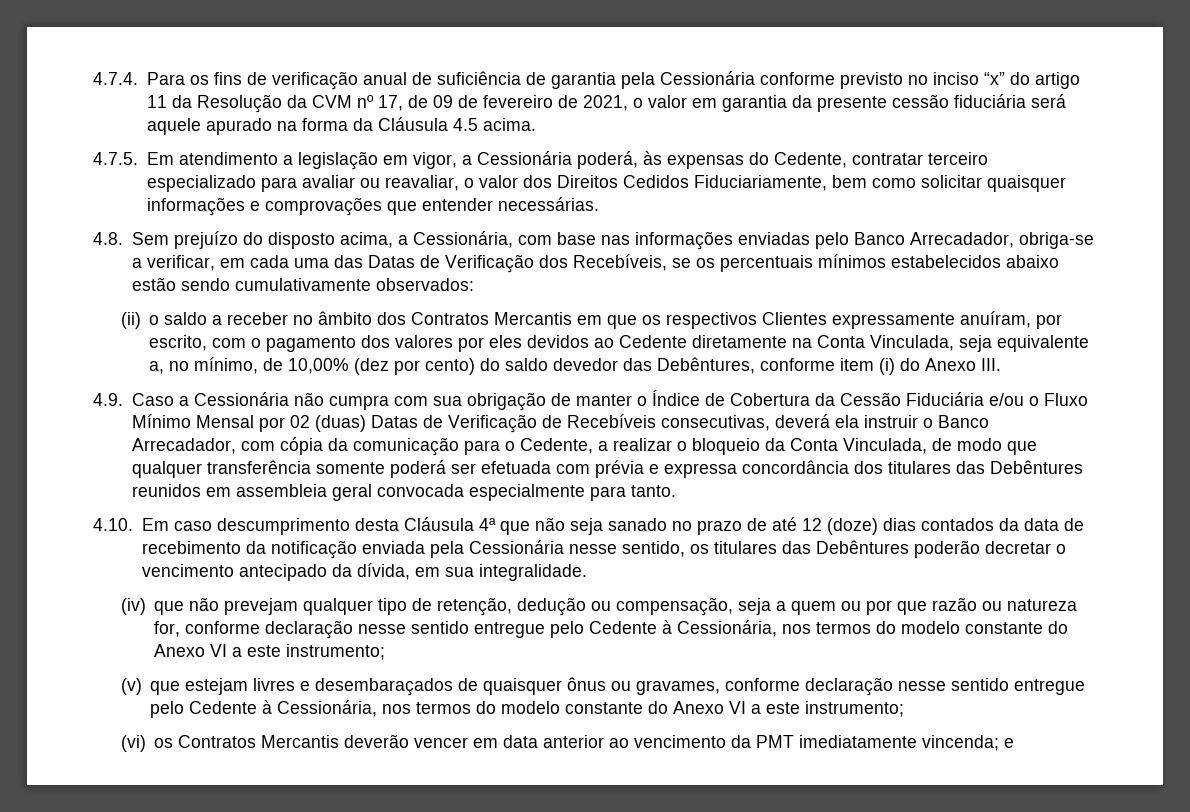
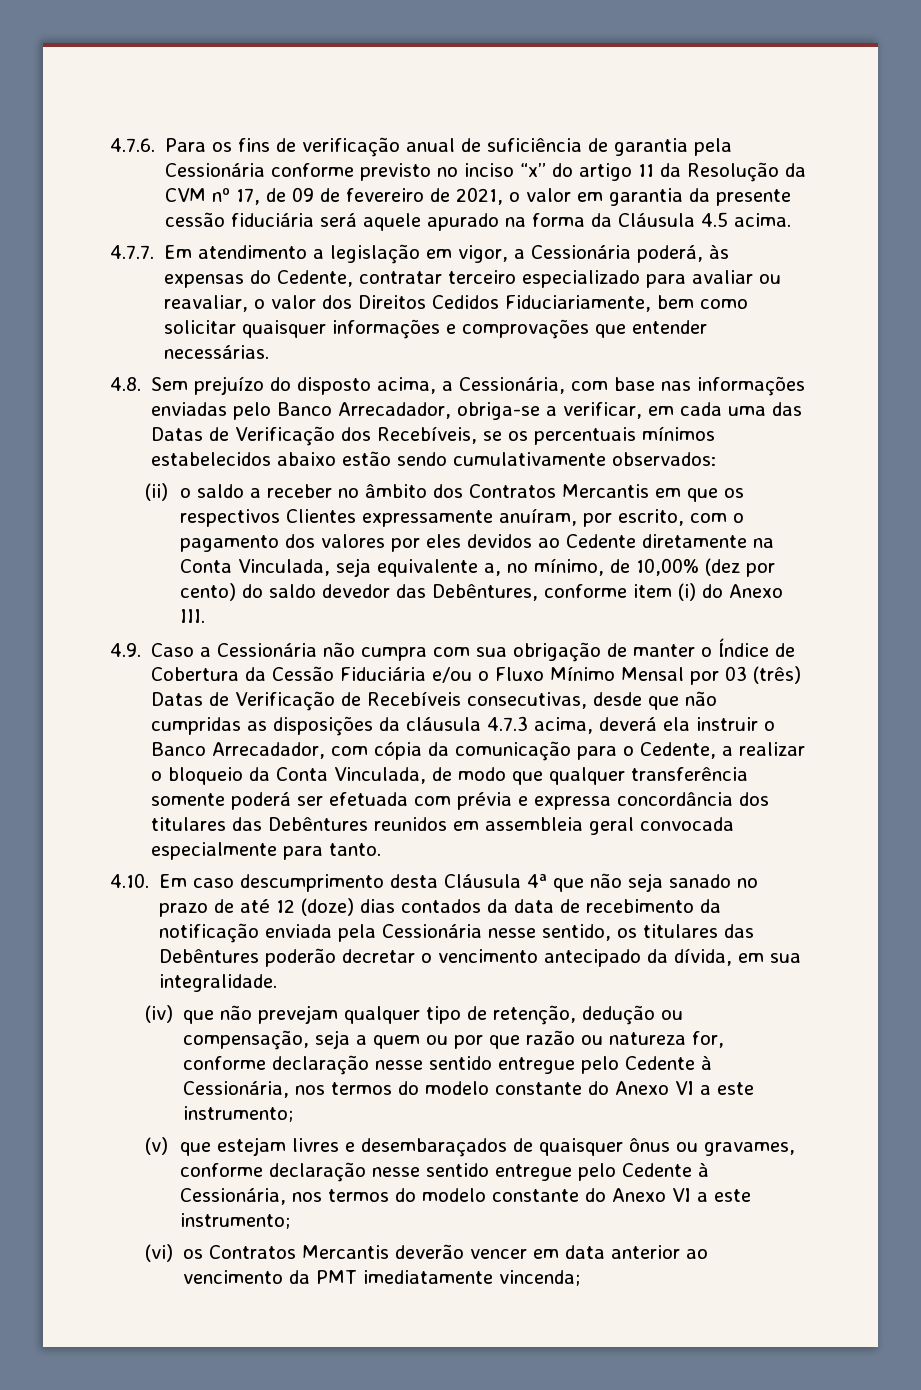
- 4.7.4. Para os fins de verificação anual de suficiência de garantia pela Cessionária conforme previsto no inciso “x” do artigo 11 da Resolução da CVM nº 17, de 09 de fevereiro de 2021, o valor em garantia da presente cessão fiduciária será aquele apurado na forma da Cláusula 4.5 acima.
+ 4.7.6. Para os fins de verificação anual de suficiência de garantia pela Cessionária conforme previsto no inciso “x” do artigo 11 da Resolução da CVM nº 17, de 09 de fevereiro de 2021, o valor em garantia da presente cessão fiduciária será aquele apurado na forma da Cláusula 4.5 acima.
- 4.7.5. Em atendimento a legislação em vigor, a Cessionária poderá, às expensas do Cedente, contratar terceiro especializado para avaliar ou reavaliar, o valor dos Direitos Cedidos Fiduciariamente, bem como solicitar quaisquer informações e comprovações que entender necessárias.
+ 4.7.7. Em atendimento a legislação em vigor, a Cessionária poderá, às expensas do Cedente, contratar terceiro especializado para avaliar ou reavaliar, o valor dos Direitos Cedidos Fiduciariamente, bem como solicitar quaisquer informações e comprovações que entender necessárias.
- 4.9. Caso a Cessionária não cumpra com sua obrigação de manter o Índice de Cobertura da Cessão Fiduciária e/ou o Fluxo Mínimo Mensal por 02 (duas) Datas de Verificação de Recebíveis consecutivas, deverá ela instruir o Banco Arrecadador, com cópia da comunicação para o Cedente, a realizar o bloqueio da Conta Vinculada, de modo que qualquer transferência somente poderá ser efetuada com prévia e expressa concordância dos titulares das Debêntures reunidos em assembleia geral convocada especialmente para tanto.
+ 4.9. Caso a Cessionária não cumpra com sua obrigação de manter o Índice de Cobertura da Cessão Fiduciária e/ou o Fluxo Mínimo Mensal por 03 (três) Datas de Verificação de Recebíveis consecutivas, desde que não cumpridas as disposições da cláusula 4.7.3 acima, deverá ela instruir o Banco Arrecadador, com cópia da comunicação para o Cedente, a realizar o bloqueio da Conta Vinculada, de modo que qualquer transferência somente poderá ser efetuada com prévia e expressa concordância dos titulares das Debêntures reunidos em assembleia geral convocada especialmente para tanto.
- (vi) os Contratos Mercantis deverão vencer em data anterior ao vencimento da PMT imediatamente vincenda; e
+ (vi) os Contratos Mercantis deverão vencer em data anterior ao vencimento da PMT imediatamente vincenda;

